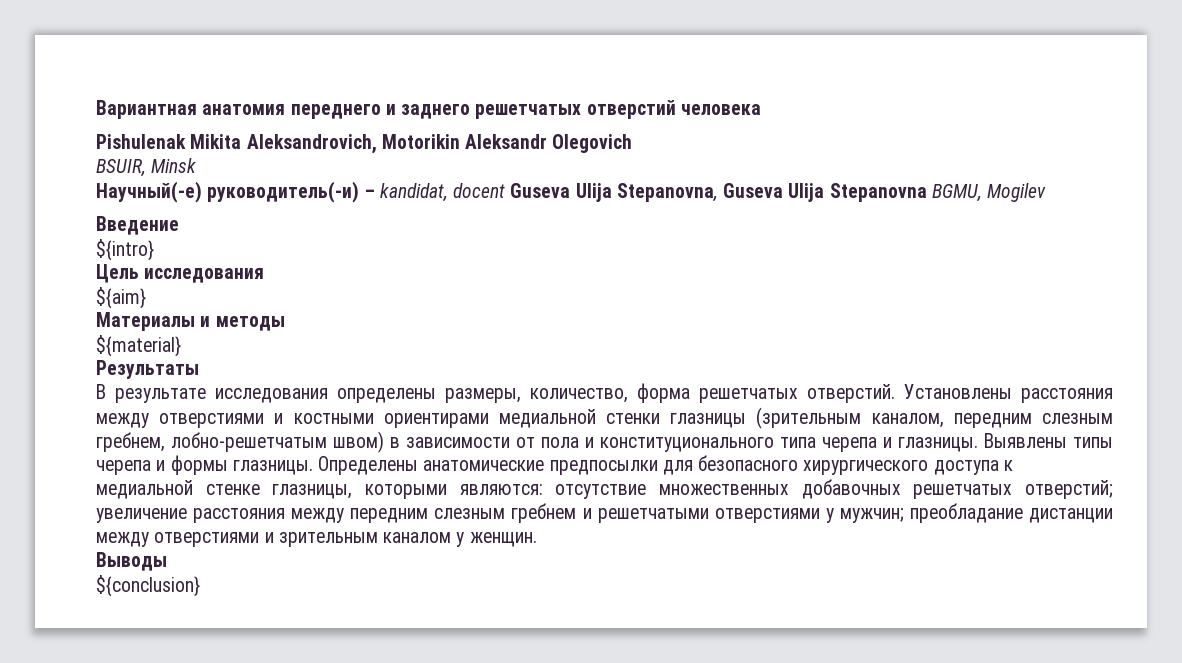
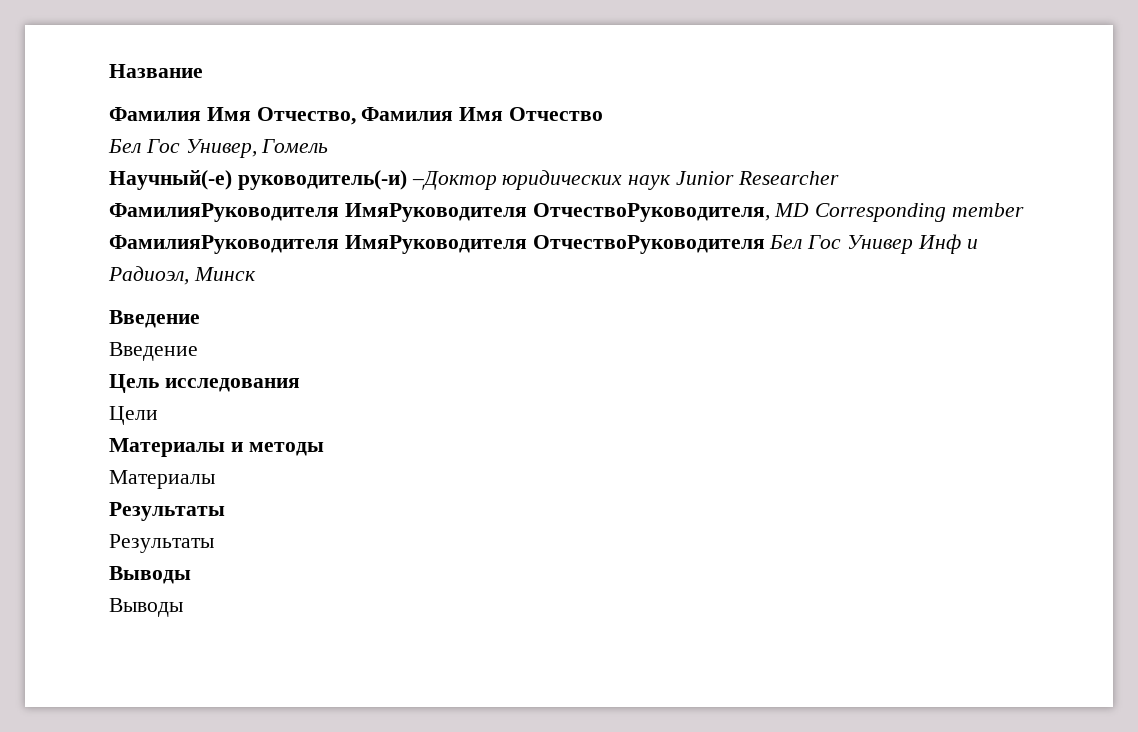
- Вариантная анатомия переднего и заднего решетчатых отверстий человека
- Pishulenak Mikita Aleksandrovich, Motorikin Aleksandr Olegovich
- BSUIR, Minsk
- Научный(-е) руководитель(-и) – kandidat, docent Guseva Ulija Stepanovna, Guseva Ulija Stepanovna BGMU, Mogilev
+ Название
+ Фамилия Имя Отчество, Фамилия Имя Отчество
+ Бел Гос Универ, Гомель
+ Научный(-е) руководитель(-и) –Доктор юридических наук Junior Researcher ФамилияРуководителя ИмяРуководителя ОтчествоРуководителя, MD Corresponding member ФамилияРуководителя ИмяРуководителя ОтчествоРуководителя Бел Гос Универ Инф и Радиоэл, Минск
  Введение
- ${intro}
+ Введение
- ${aim}
+ Цели
  Материалы и методы
- ${material}
+ Материалы
  Результаты
- В результате исследования определены размеры, количество, форма решетчатых отверстий. Установлены расстояния между отверстиями и костными ориентирами медиальной стенки глазницы (зрительным каналом, передним слезным гребнем, лобно-решетчатым швом) в зависимости от пола и конституционального типа черепа и глазницы. Выявлены типы черепа и формы глазницы. Определены анатомические предпосылки для безопасного хирургического доступа к медиальной стенке глазницы, которыми являются: отсутствие множественных добавочных решетчатых отверстий; увеличение расстояния между передним слезным гребнем и решетчатыми отверстиями у мужчин; преобладание дистанции между отверстиями и зрительным каналом у женщин.
+ Результаты
  Выводы
- ${conclusion}
+ Выводы

